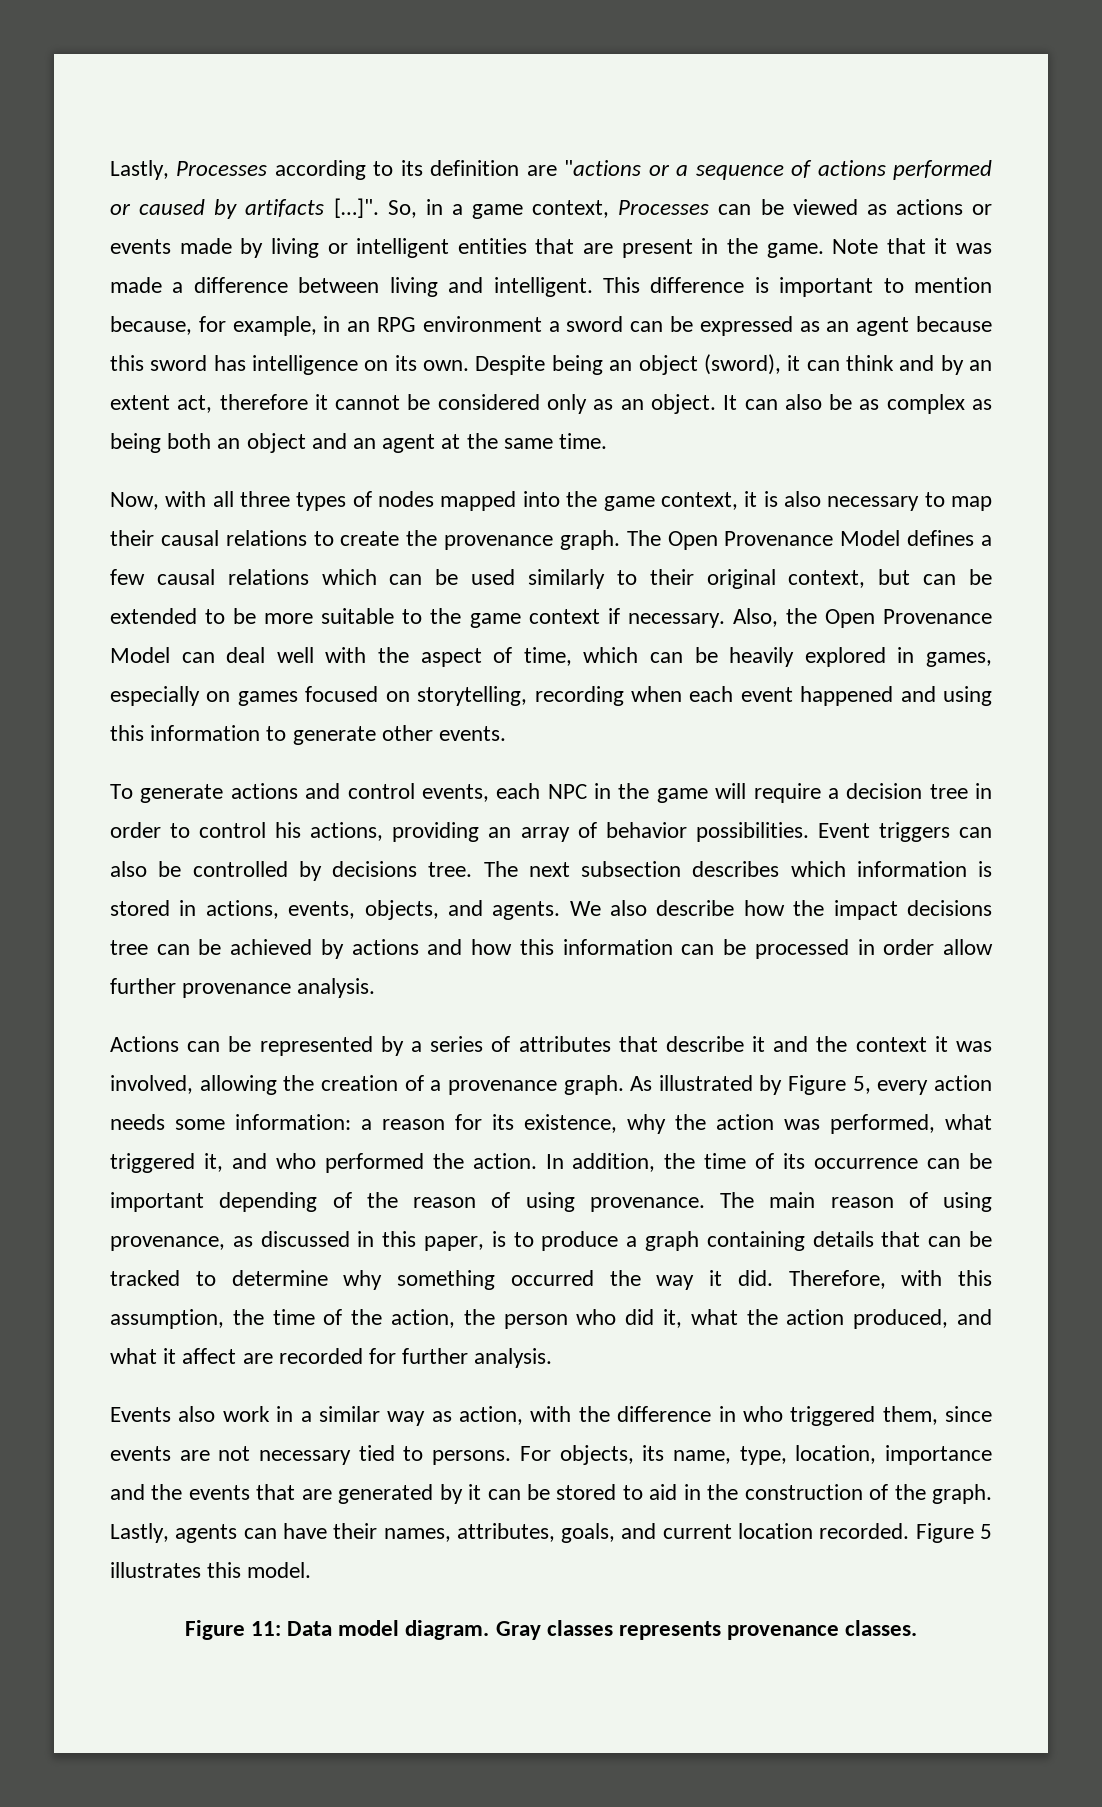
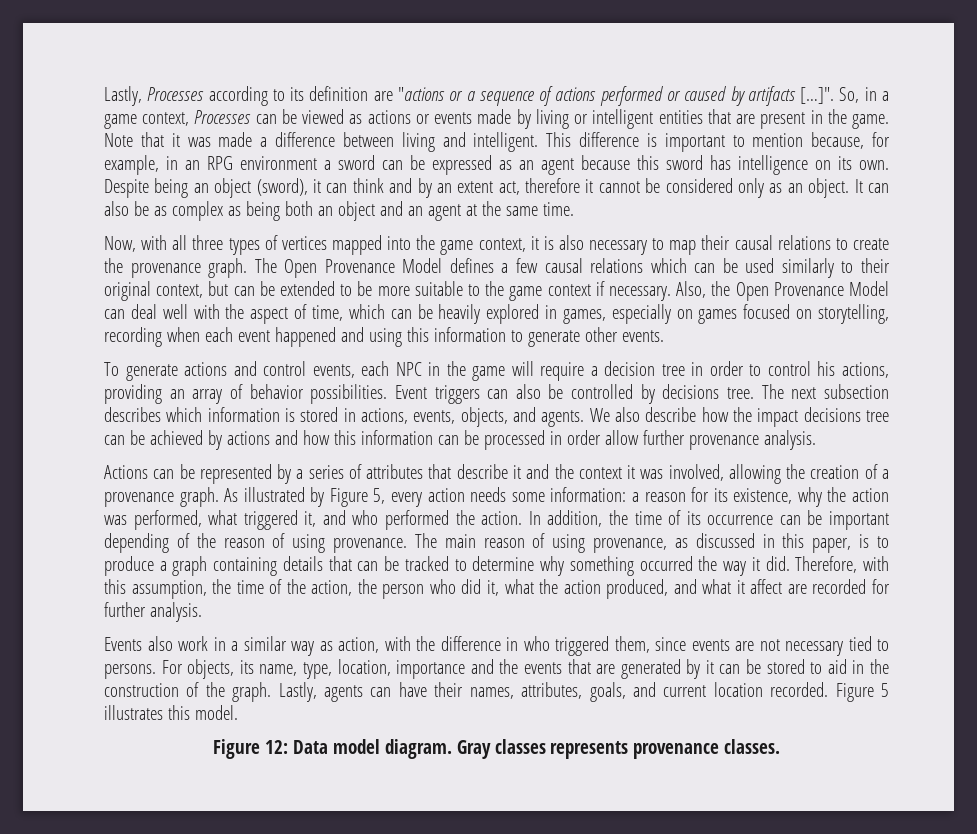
- Now, with all three types of nodes mapped into the game context, it is also necessary to map their causal relations to create the provenance graph.
+ Now, with all three types of vertices mapped into the game context, it is also necessary to map their causal relations to create the provenance graph.
- Figure 11: Data model diagram.
+ Figure 12: Data model diagram.

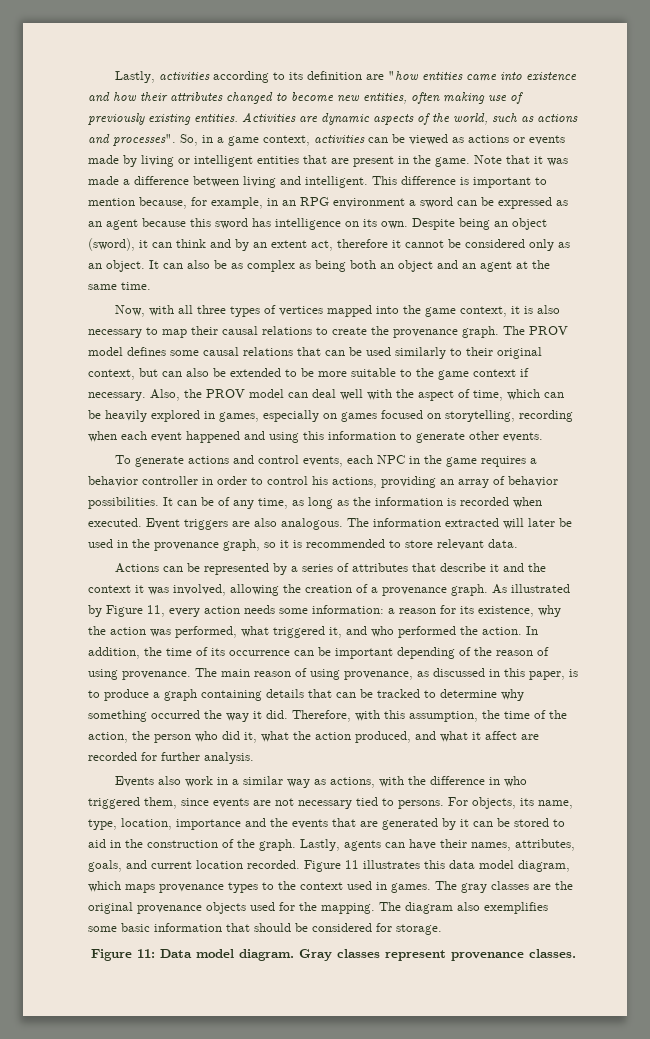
- Lastly, Processes according to its definition are "actions or a sequence of actions performed or caused by artifacts […]".
+ Lastly, activities according to its definition are "how entities came into existence and how their attributes changed to become new entities, often making use of previously existing entities. Activities are dynamic aspects of the world, such as actions and processes".
- So, in a game context, Processes can be viewed as actions or events made by living or intelligent entities that are present in the game.
+ So, in a game context, activities can be viewed as actions or events made by living or intelligent entities that are present in the game.
- The Open Provenance Model defines a few causal relations which can be used similarly to their original context, but can be extended to be more suitable to the game context if necessary.
+ The PROV model defines some causal relations that can be used similarly to their original context, but can also be extended to be more suitable to the game context if necessary.
- Also, the Open Provenance Model can deal well with the aspect of time, which can be heavily explored in games, especially on games focused on storytelling, recording when each event happened and using this information to generate other events.
+ Also, the PROV model can deal well with the aspect of time, which can be heavily explored in games, especially on games focused on storytelling, recording when each event happened and using this information to generate other events.
- To generate actions and control events, each NPC in the game will require a decision tree in order to control his actions, providing an array of behavior possibilities.
+ To generate actions and control events, each NPC in the game requires a behavior controller in order to control his actions, providing an array of behavior possibilities.
- Event triggers can also be controlled by decisions tree. The next subsection describes which information is stored in actions, events, objects, and agents. We also describe how the impact decisions tree can be achieved by actions and how this information can be processed in order allow further provenance analysis.
+ It can be of any time, as long as the information is recorded when executed. Event triggers are also analogous. The information extracted will later be used in the provenance graph, so it is recommended to store relevant data.
- As illustrated by Figure 5, every action needs some information: a reason for its existence, why the action was performed, what triggered it, and who performed the action.
+ As illustrated by Figure 11, every action needs some information: a reason for its existence, why the action was performed, what triggered it, and who performed the action.
- Events also work in a similar way as action, with the difference in who triggered them, since events are not necessary tied to persons.
+ Events also work in a similar way as actions, with the difference in who triggered them, since events are not necessary tied to persons.
- Figure 5 illustrates this model.
- Figure 12: Data model diagram.
+ Figure 11 illustrates this data model diagram, which maps provenance types to the context used in games. The gray classes are the original provenance objects used for the mapping. The diagram also exemplifies some basic information that should be considered for storage.
+ Figure 11: Data model diagram.
- Gray classes represents provenance classes.
+ Gray classes represent provenance classes.

